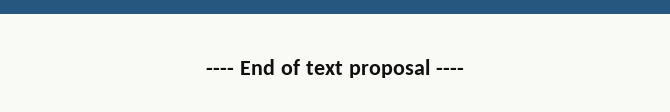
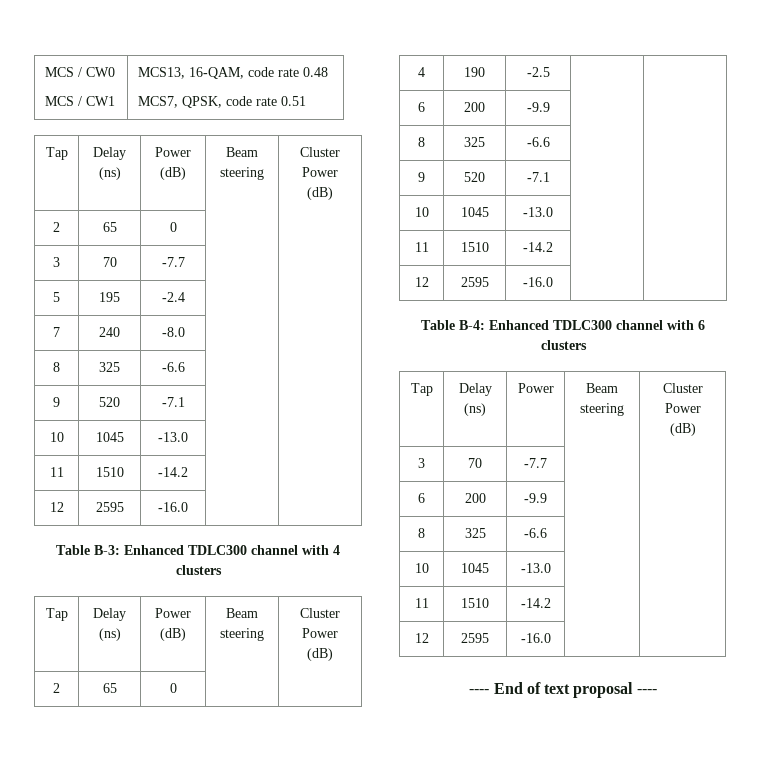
+ MCS / CW0
+ MCS / CW1 | MCS13, 16-QAM, code rate 0.48
+ MCS7, QPSK, code rate 0.51
+ Tap | Delay (ns) | Power (dB) | Beam steering | Cluster Power (dB)
+ 2 | 65 | 0 | |
+ 3 | 70 | -7.7 | |
+ 5 | 195 | -2.4 | |
+ 7 | 240 | -8.0 | |
+ 8 | 325 | -6.6 | |
+ 9 | 520 | -7.1 | |
+ 10 | 1045 | -13.0 | |
+ 11 | 1510 | -14.2 | |
+ 12 | 2595 | -16.0 | |
+ Table B-3: Enhanced TDLC300 channel with 4 clusters
+ Tap | Delay (ns) | Power (dB) | Beam steering | Cluster Power (dB)
+ 2 | 65 | 0 | |
+ 4 | 190 | -2.5 | |
+ 6 | 200 | -9.9 | |
+ 8 | 325 | -6.6 | |
+ 9 | 520 | -7.1 | |
+ 10 | 1045 | -13.0 | |
+ 11 | 1510 | -14.2 | |
+ 12 | 2595 | -16.0 | |
+ Table B-4: Enhanced TDLC300 channel with 6 clusters
+ Tap | Delay (ns) | Power | Beam steering | Cluster Power (dB)
+ 3 | 70 | -7.7 | |
+ 6 | 200 | -9.9 | |
+ 8 | 325 | -6.6 | |
+ 10 | 1045 | -13.0 | |
+ 11 | 1510 | -14.2 | |
+ 12 | 2595 | -16.0 | |

